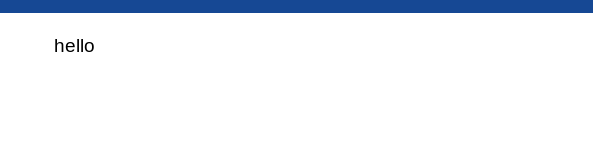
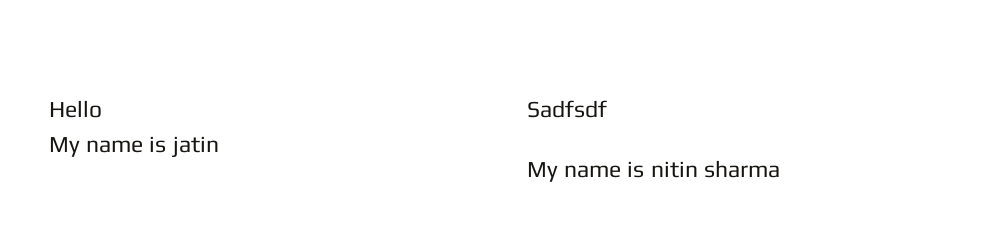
- hello
+ Hello
+ My name is jatin
+ Sadfsdf
+ My name is nitin sharma

